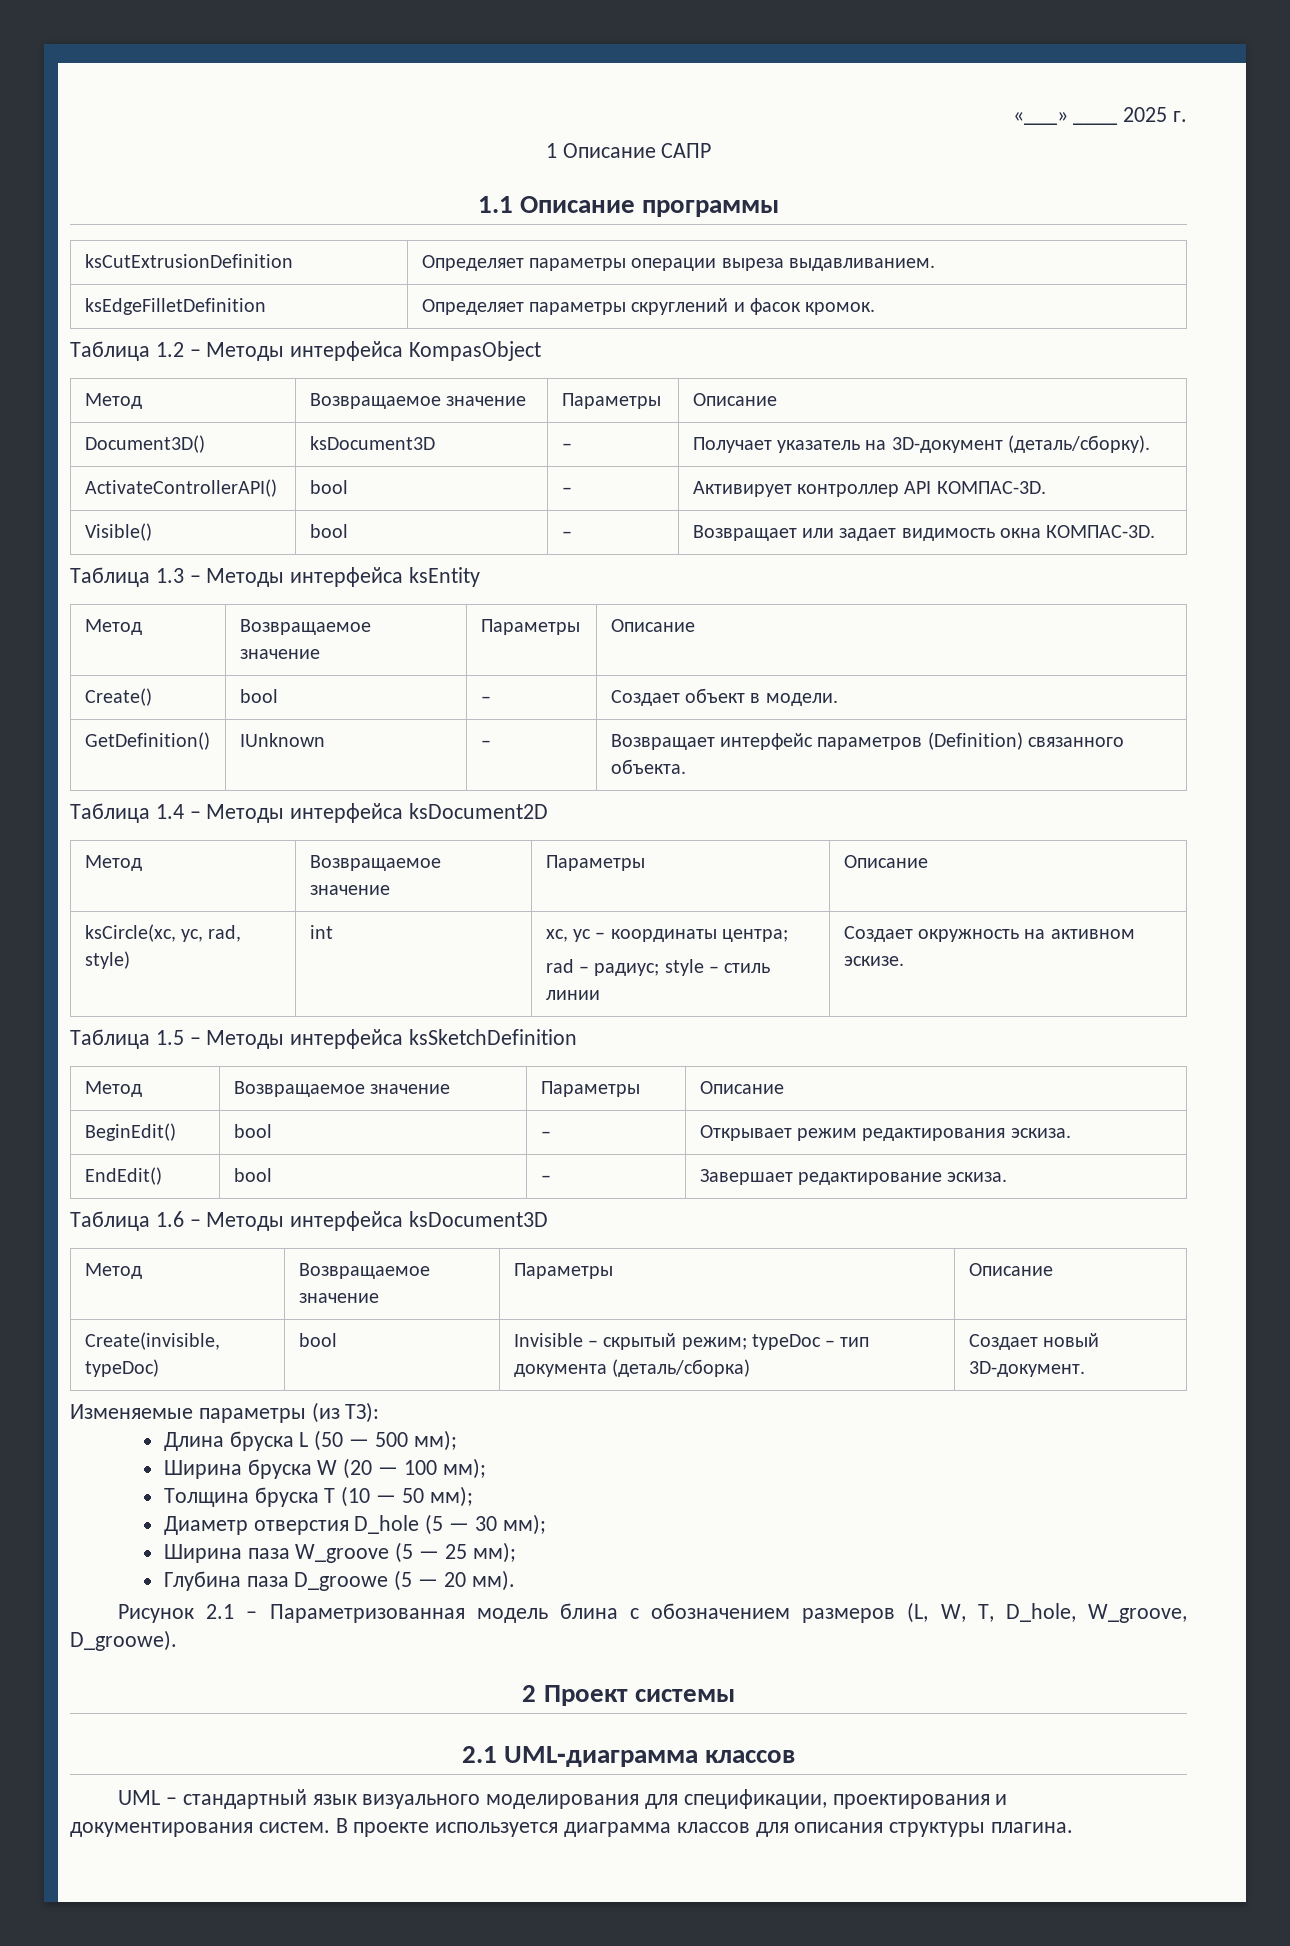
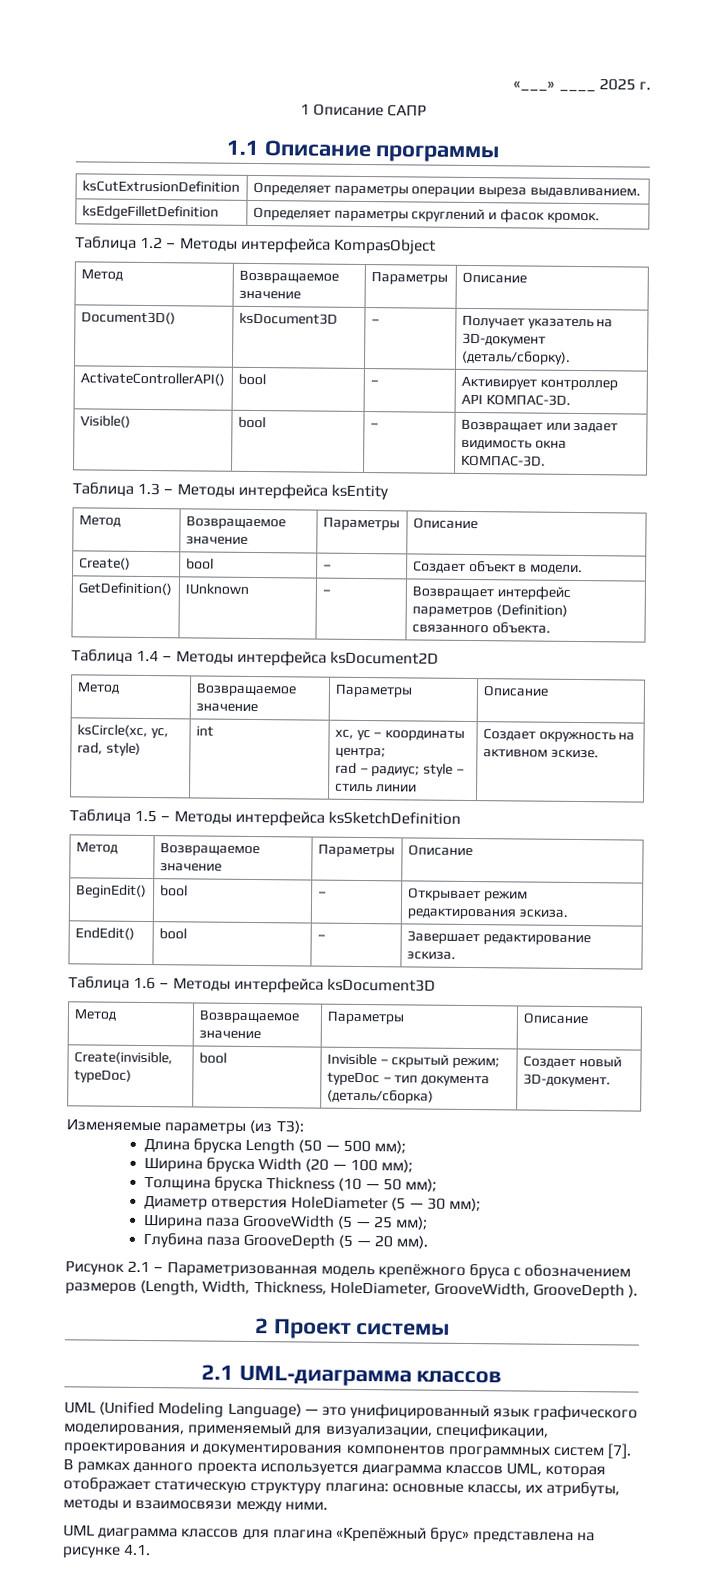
- Длина бруска L (50 — 500 мм);
+ Длина бруска Length (50 — 500 мм);
- Ширина бруска W (20 — 100 мм);
+ Ширина бруска Width (20 — 100 мм);
- Толщина бруска T (10 — 50 мм);
+ Толщина бруска Thickness (10 — 50 мм);
- Диаметр отверстия D_hole (5 — 30 мм);
+ Диаметр отверстия HoleDiameter (5 — 30 мм);
- Ширина паза W_groove (5 — 25 мм);
+ Ширина паза GrooveWidth (5 — 25 мм);
- Глубина паза D_groowe (5 — 20 мм).
+ Глубина паза GrooveDepth (5 — 20 мм).
- Рисунок 2.1 – Параметризованная модель блина с обозначением размеров (L, W, T, D_hole, W_groove, D_groowe).
+ Рисунок 2.1 – Параметризованная модель крепёжного бруса с обозначением размеров (Length, Width, Thickness, HoleDiameter, GrooveWidth, GrooveDepth ).
- UML – стандартный язык визуального моделирования для спецификации, проектирования и документирования систем. В проекте используется диаграмма классов для описания структуры плагина.
+ UML (Unified Modeling Language) — это унифицированный язык графического моделирования, применяемый для визуализации, спецификации, проектирования и документирования компонентов программных систем [7]. В рамках данного проекта используется диаграмма классов UML, которая отображает статическую структуру плагина: основные классы, их атрибуты, методы и взаимосвязи между ними.
+ UML диаграмма классов для плагина «Крепёжный брус» представлена на рисунке 4.1.

